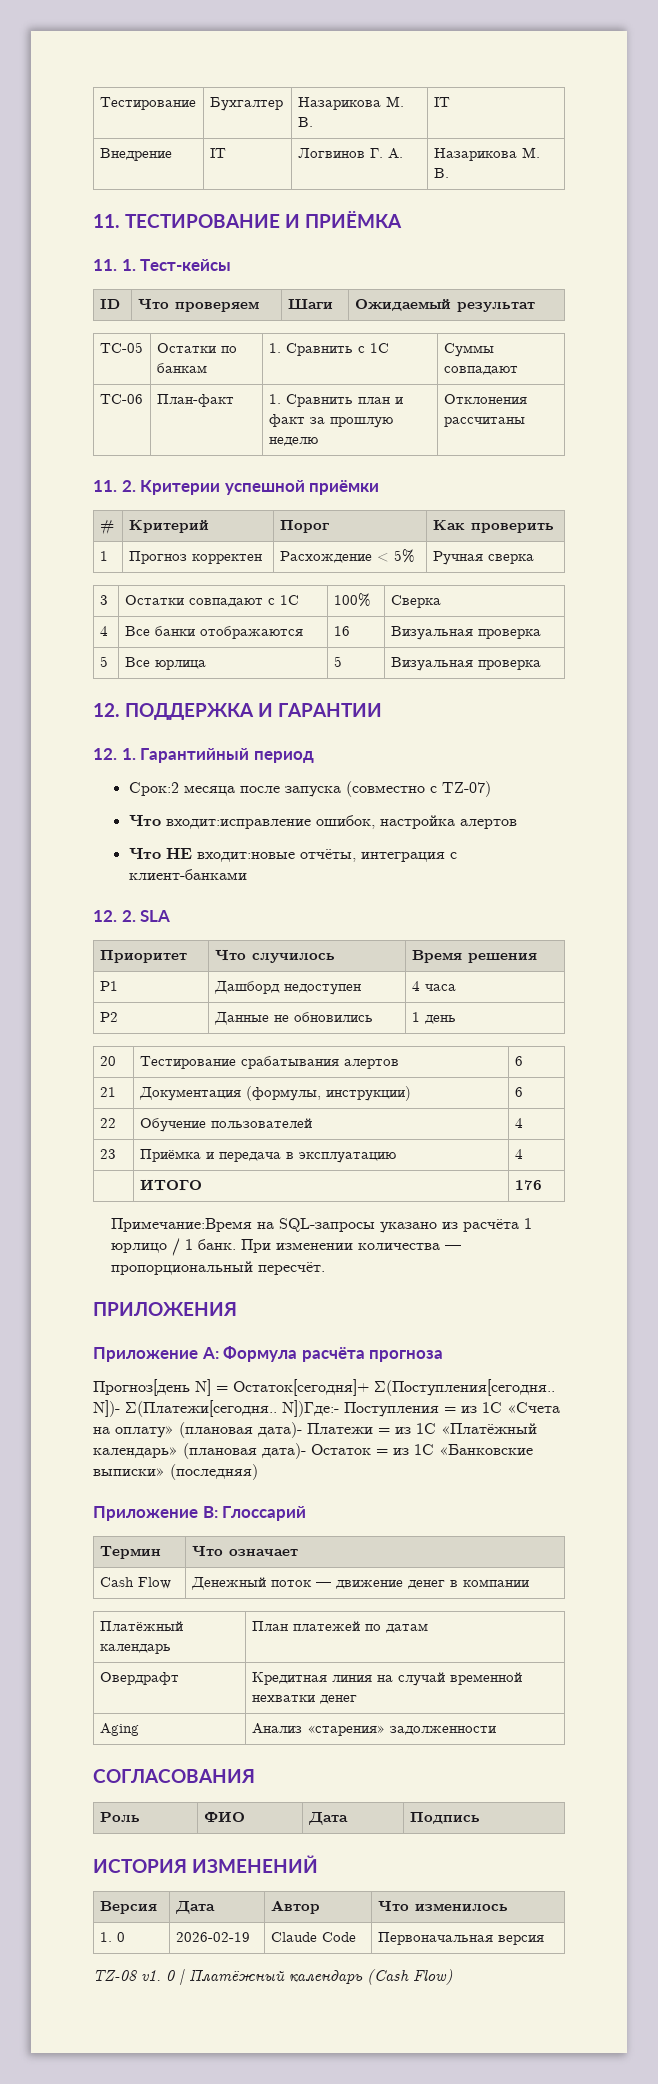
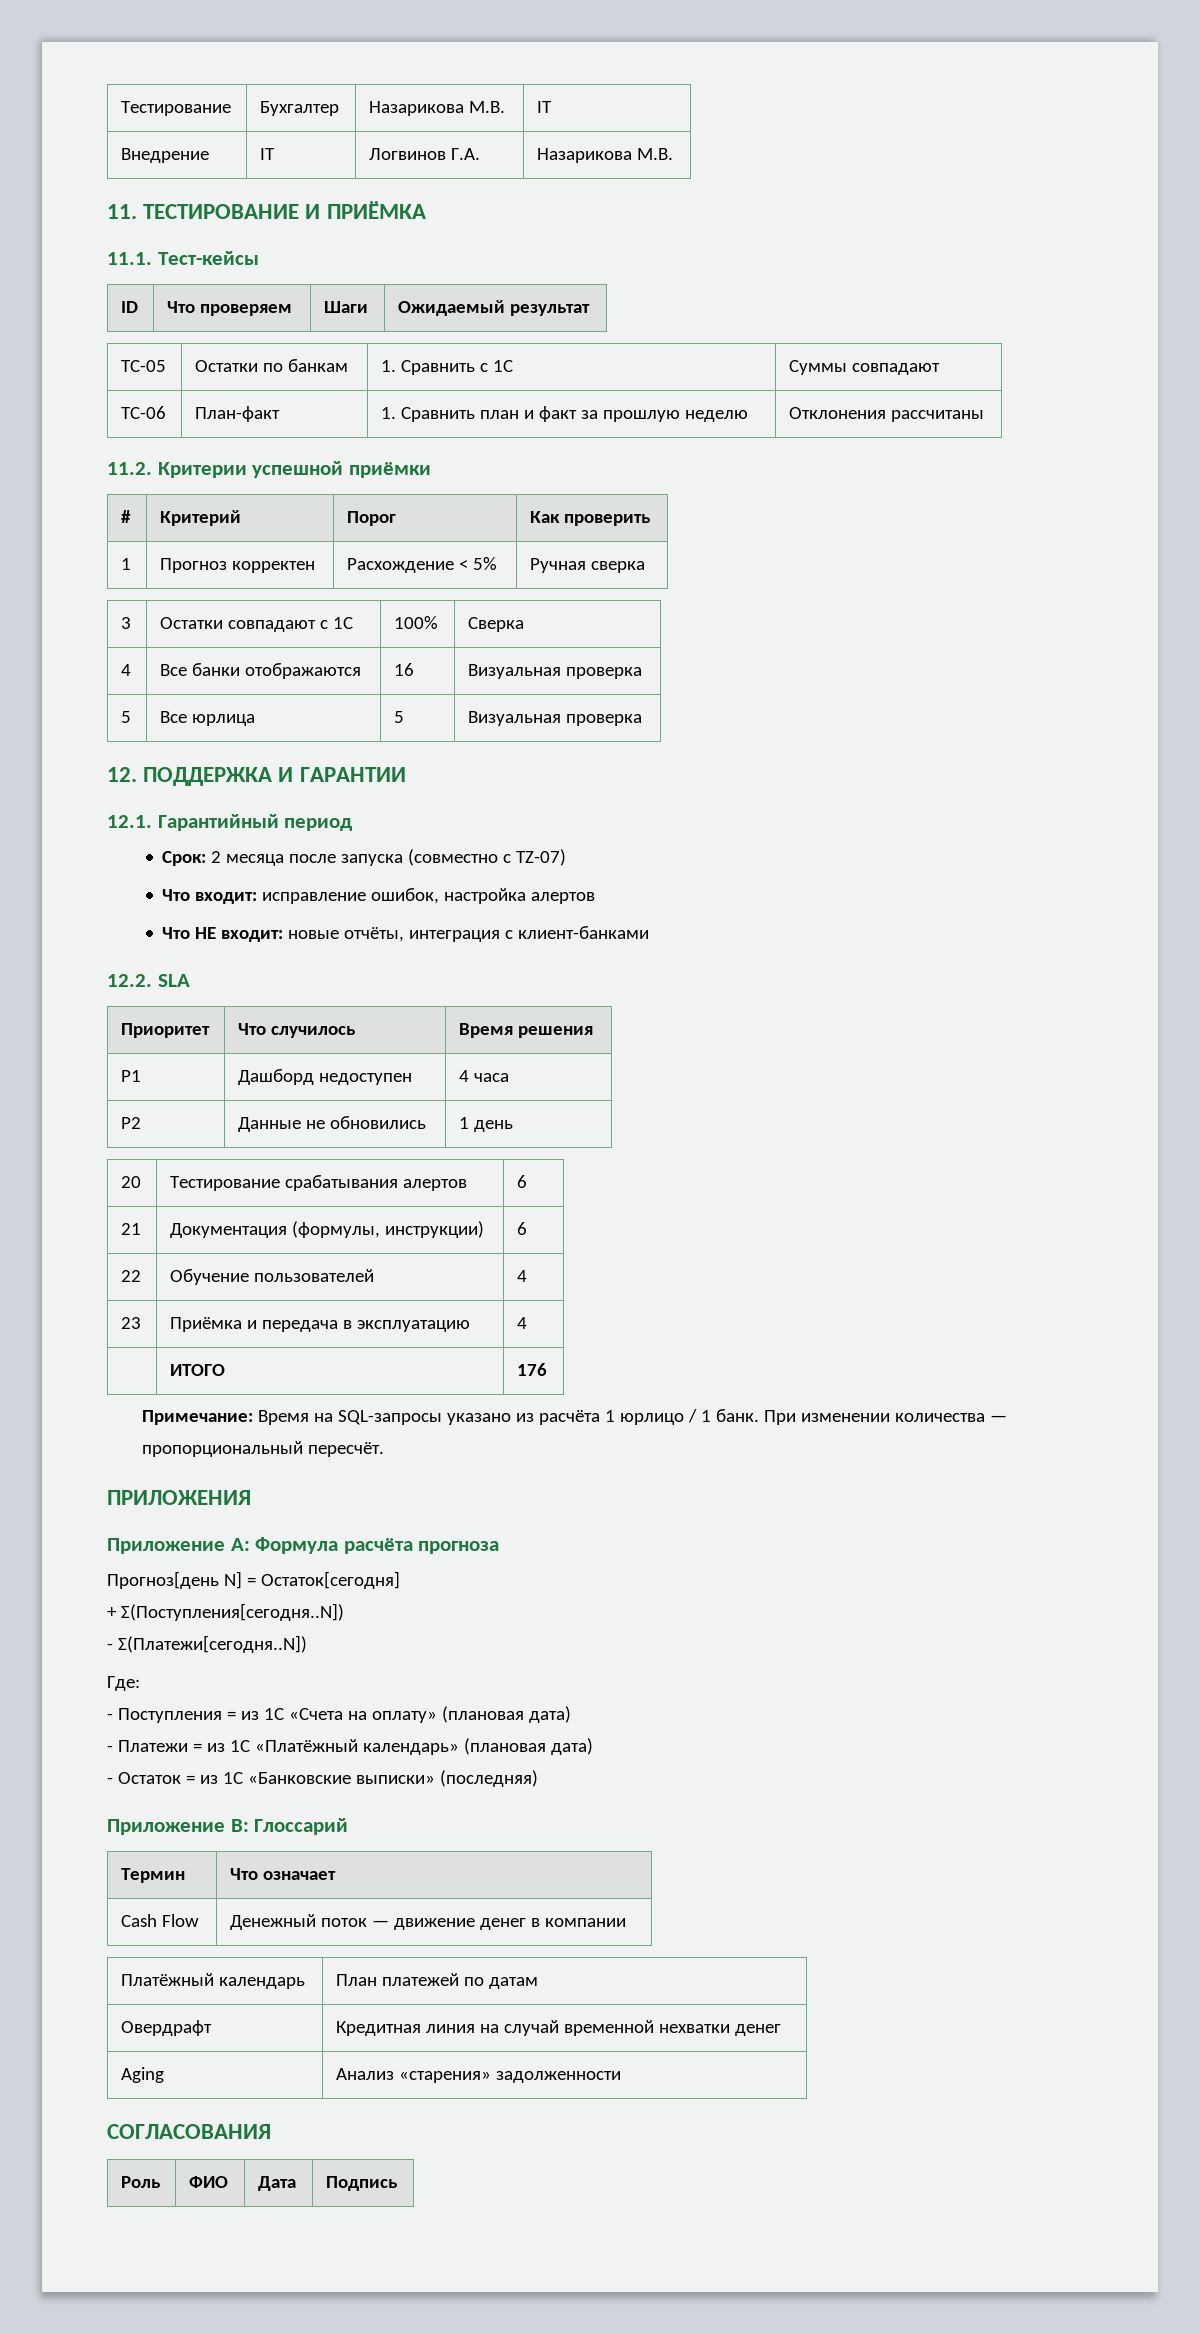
- Тестирование | Бухгалтер | Назарикова М. В. | IT
+ Тестирование | Бухгалтер | Назарикова М.В. | IT
- Внедрение | IT | Логвинов Г. А. | Назарикова М. В.
+ Внедрение | IT | Логвинов Г.А. | Назарикова М.В.
- 11. 1. Тест-кейсы
+ 11.1. Тест-кейсы
- 11. 2. Критерии успешной приёмки
+ 11.2. Критерии успешной приёмки
- 12. 1. Гарантийный период
+ 12.1. Гарантийный период
- Срок:2 месяца после запуска (совместно с TZ-07)
+ Срок: 2 месяца после запуска (совместно с TZ-07)
- Что входит:исправление ошибок, настройка алертов
+ Что входит: исправление ошибок, настройка алертов
- Что НЕ входит:новые отчёты, интеграция с клиент-банками
+ Что НЕ входит: новые отчёты, интеграция с клиент-банками
- 12. 2. SLA
+ 12.2. SLA
- Примечание:Время на SQL-запросы указано из расчёта 1 юрлицо / 1 банк.
+ Примечание: Время на SQL-запросы указано из расчёта 1 юрлицо / 1 банк.
- Прогноз[день N] = Остаток[сегодня]+ Σ(Поступления[сегодня.. N])- Σ(Платежи[сегодня.. N])Где:- Поступления = из 1С «Счета на оплату» (плановая дата)- Платежи = из 1С «Платёжный календарь» (плановая дата)- Остаток = из 1С «Банковские выписки» (последняя)
+ Прогноз[день N] = Остаток[сегодня]
+ + Σ(Поступления[сегодня..N])
+ - Σ(Платежи[сегодня..N])
+ Где:
+ - Поступления = из 1С «Счета на оплату» (плановая дата)
+ - Платежи = из 1С «Платёжный календарь» (плановая дата)
+ - Остаток = из 1С «Банковские выписки» (последняя)
- ИСТОРИЯ ИЗМЕНЕНИЙ
- Версия | Дата | Автор | Что изменилось
- 1. 0 | 2026-02-19 | Claude Code | Первоначальная версия
- TZ-08 v1. 0 | Платёжный календарь (Cash Flow)

